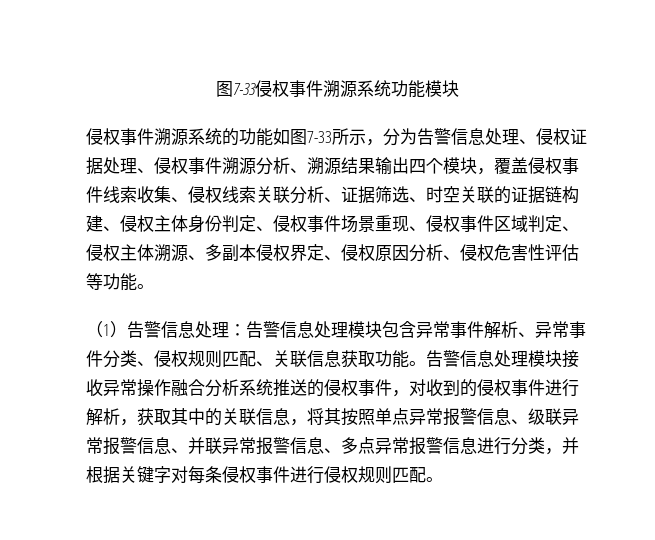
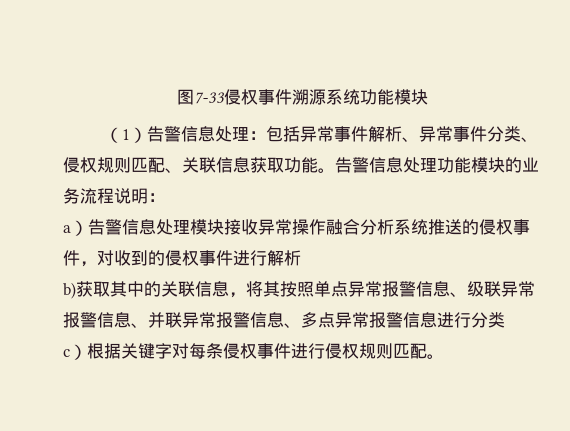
- 侵权事件溯源系统的功能如图7-33所示，分为告警信息处理、侵权证据处理、侵权事件溯源分析、溯源结果输出四个模块，覆盖侵权事件线索收集、侵权线索关联分析、证据筛选、时空关联的证据链构建、侵权主体身份判定、侵权事件场景重现、侵权事件区域判定、侵权主体溯源、多副本侵权界定、侵权原因分析、侵权危害性评估等功能。
- （1）告警信息处理：告警信息处理模块包含异常事件解析、异常事件分类、侵权规则匹配、关联信息获取功能。
+ （1）告警信息处理：包括异常事件解析、异常事件分类、侵权规则匹配、关联信息获取功能。
- 告警信息处理模块接收异常操作融合分析系统推送的侵权事件，对收到的侵权事件进行解析，获取其中的关联信息，将其按照单点异常报警信息、级联异常报警信息、并联异常报警信息、多点异常报警信息进行分类，并根据关键字对每条侵权事件进行侵权规则匹配。
+ 告警信息处理功能模块的业务流程说明：
+ a）告警信息处理模块接收异常操作融合分析系统推送的侵权事件，对收到的侵权事件进行解析
+ b)获取其中的关联信息，将其按照单点异常报警信息、级联异常报警信息、并联异常报警信息、多点异常报警信息进行分类
+ c）根据关键字对每条侵权事件进行侵权规则匹配。

